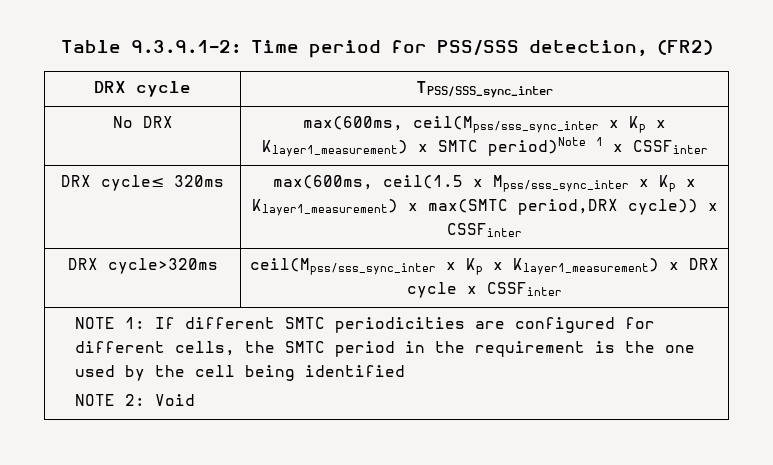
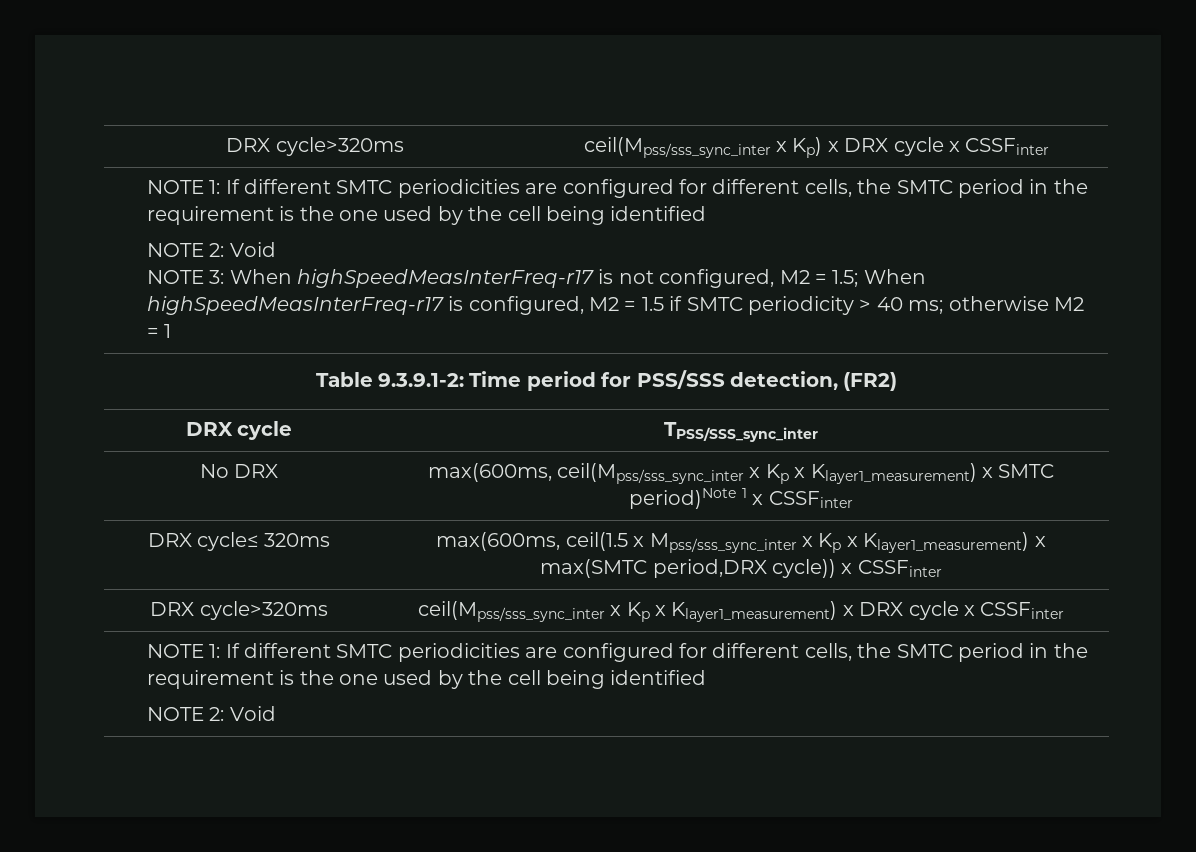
+ DRX cycle>320ms | ceil(Mpss/sss_sync_inter x Kp) x DRX cycle x CSSFinter
+ NOTE 1: If different SMTC periodicities are configured for different cells, the SMTC period in the requirement is the one used by the cell being identified
+ NOTE 2: Void
+ NOTE 3: When highSpeedMeasInterFreq-r17 is not configured, M2 = 1.5; When highSpeedMeasInterFreq-r17 is configured, M2 = 1.5 if SMTC periodicity > 40 ms; otherwise M2 = 1

